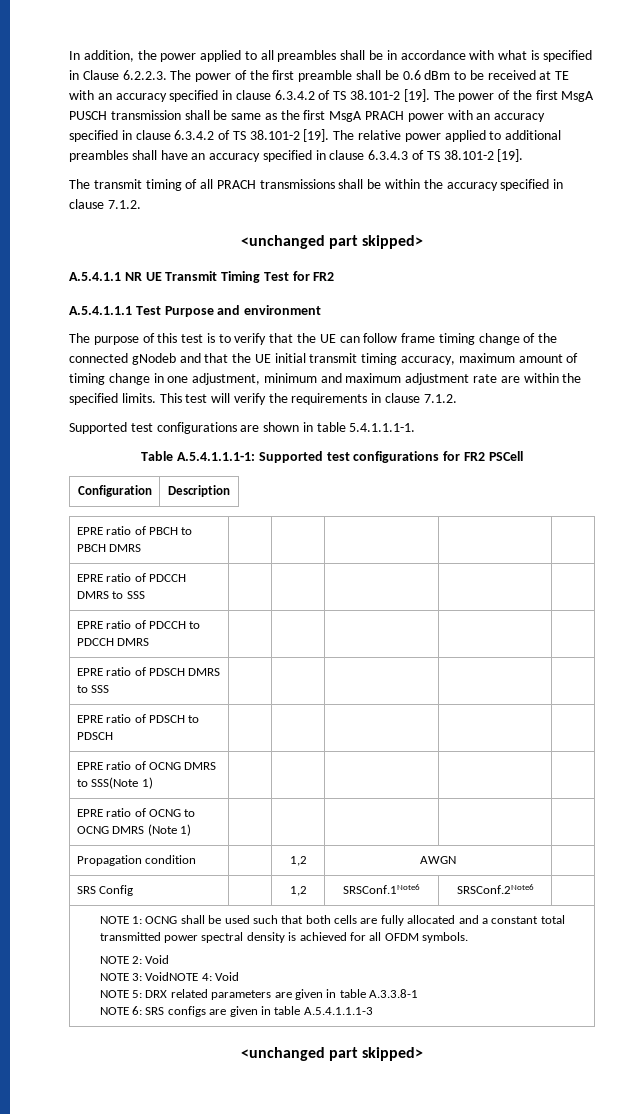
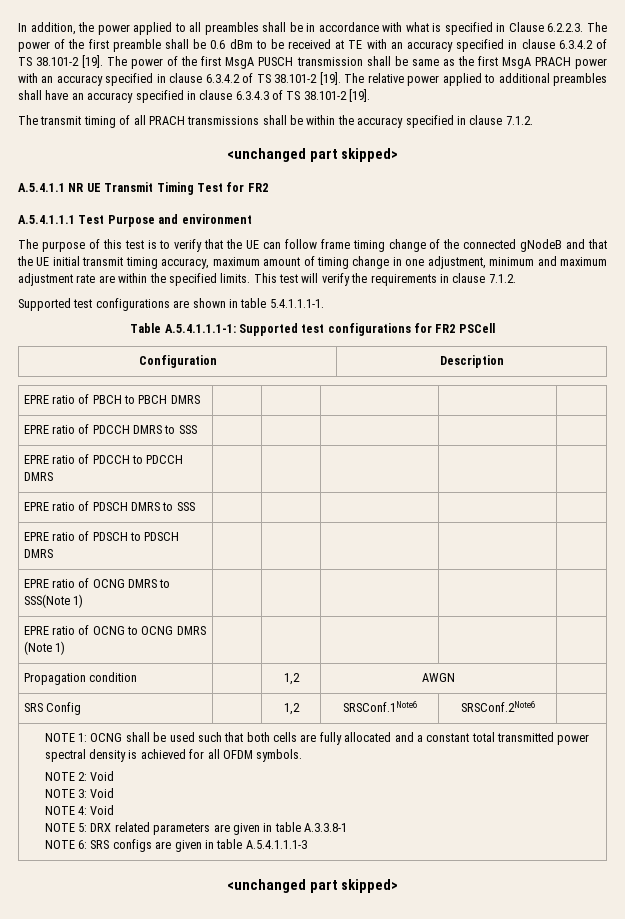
- The purpose of this test is to verify that the UE can follow frame timing change of the connected gNodeb and that the UE initial transmit timing accuracy, maximum amount of timing change in one adjustment, minimum and maximum adjustment rate are within the specified limits.
+ The purpose of this test is to verify that the UE can follow frame timing change of the connected gNodeB and that the UE initial transmit timing accuracy, maximum amount of timing change in one adjustment, minimum and maximum adjustment rate are within the specified limits.
- EPRE ratio of PDSCH to PDSCH | | | | |
+ EPRE ratio of PDSCH to PDSCH DMRS | | | | |
- NOTE 3: VoidNOTE 4: Void
+ NOTE 3: Void
+ NOTE 4: Void

